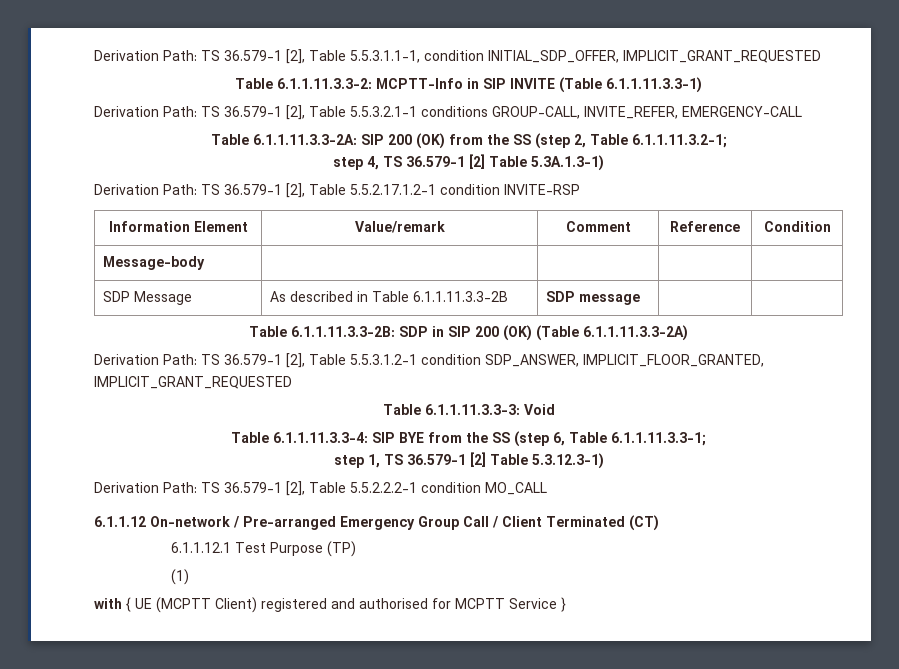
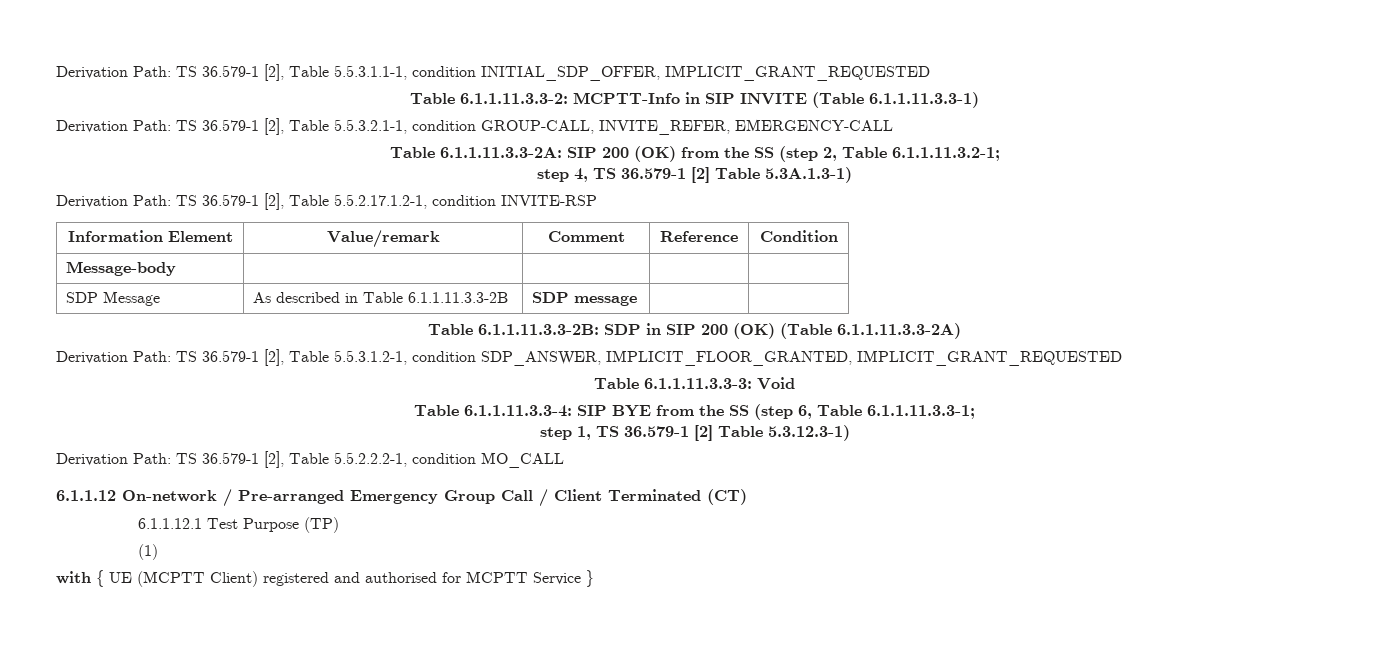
- Derivation Path: TS 36.579-1 [2], Table 5.5.3.2.1-1 conditions GROUP-CALL, INVITE_REFER, EMERGENCY-CALL
+ Derivation Path: TS 36.579-1 [2], Table 5.5.3.2.1-1, condition GROUP-CALL, INVITE_REFER, EMERGENCY-CALL
- Derivation Path: TS 36.579-1 [2], Table 5.5.2.17.1.2-1 condition INVITE-RSP
+ Derivation Path: TS 36.579-1 [2], Table 5.5.2.17.1.2-1, condition INVITE-RSP
- Derivation Path: TS 36.579-1 [2], Table 5.5.3.1.2-1 condition SDP_ANSWER, IMPLICIT_FLOOR_GRANTED, IMPLICIT_GRANT_REQUESTED
+ Derivation Path: TS 36.579-1 [2], Table 5.5.3.1.2-1, condition SDP_ANSWER, IMPLICIT_FLOOR_GRANTED, IMPLICIT_GRANT_REQUESTED
- Derivation Path: TS 36.579-1 [2], Table 5.5.2.2.2-1 condition MO_CALL
+ Derivation Path: TS 36.579-1 [2], Table 5.5.2.2.2-1, condition MO_CALL

